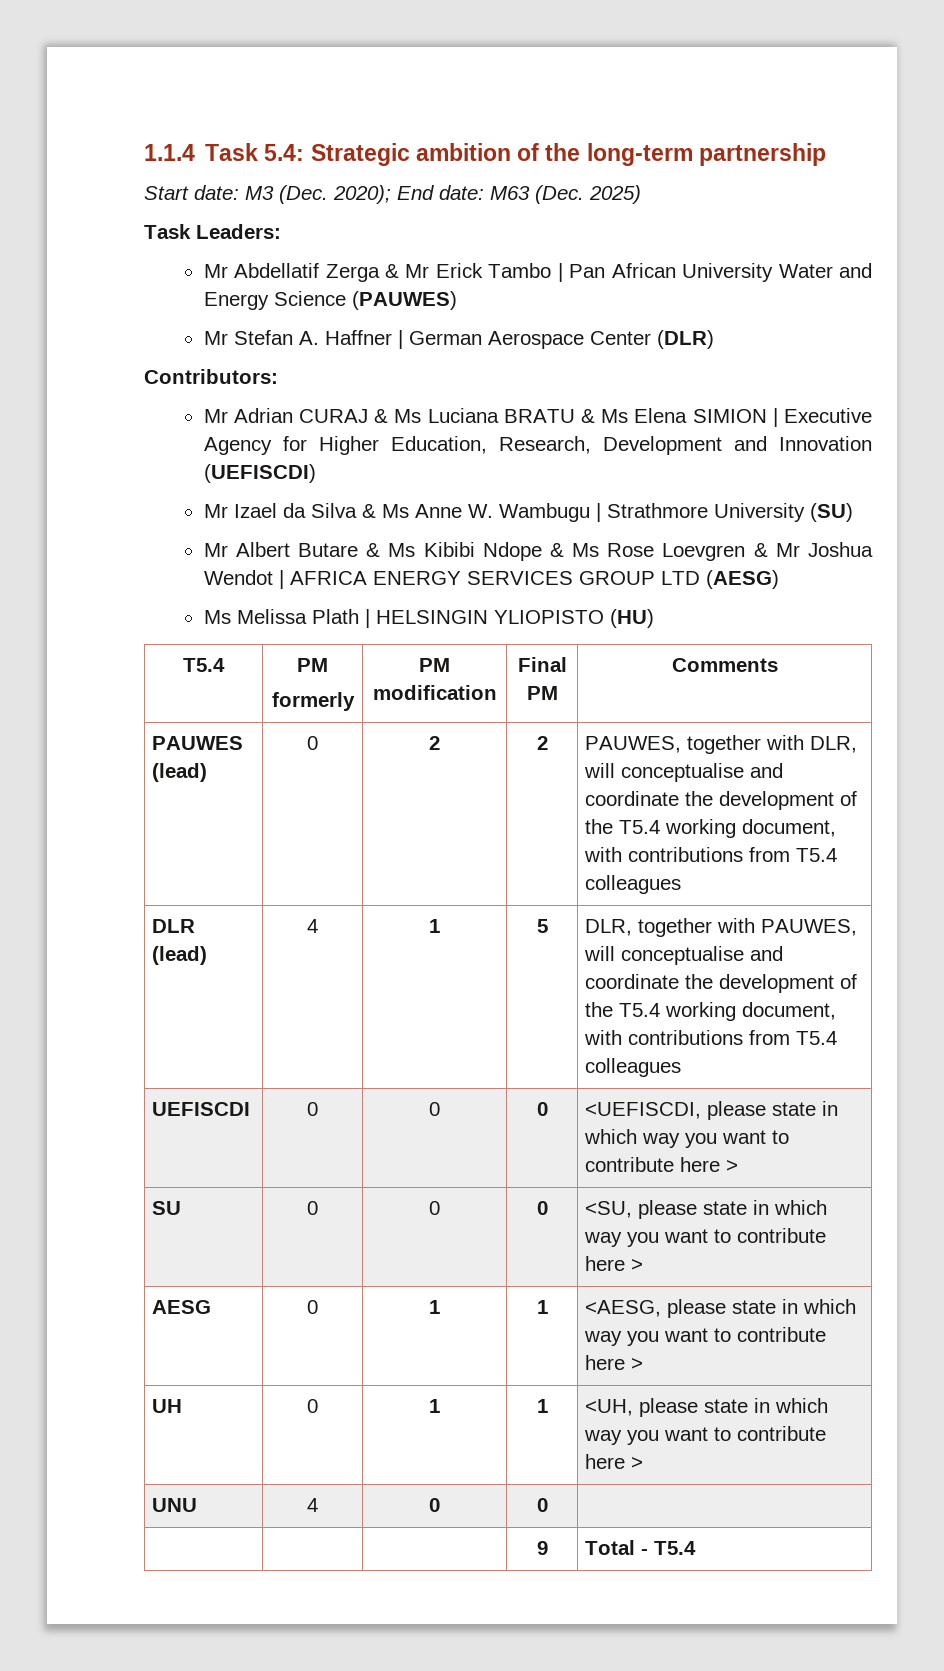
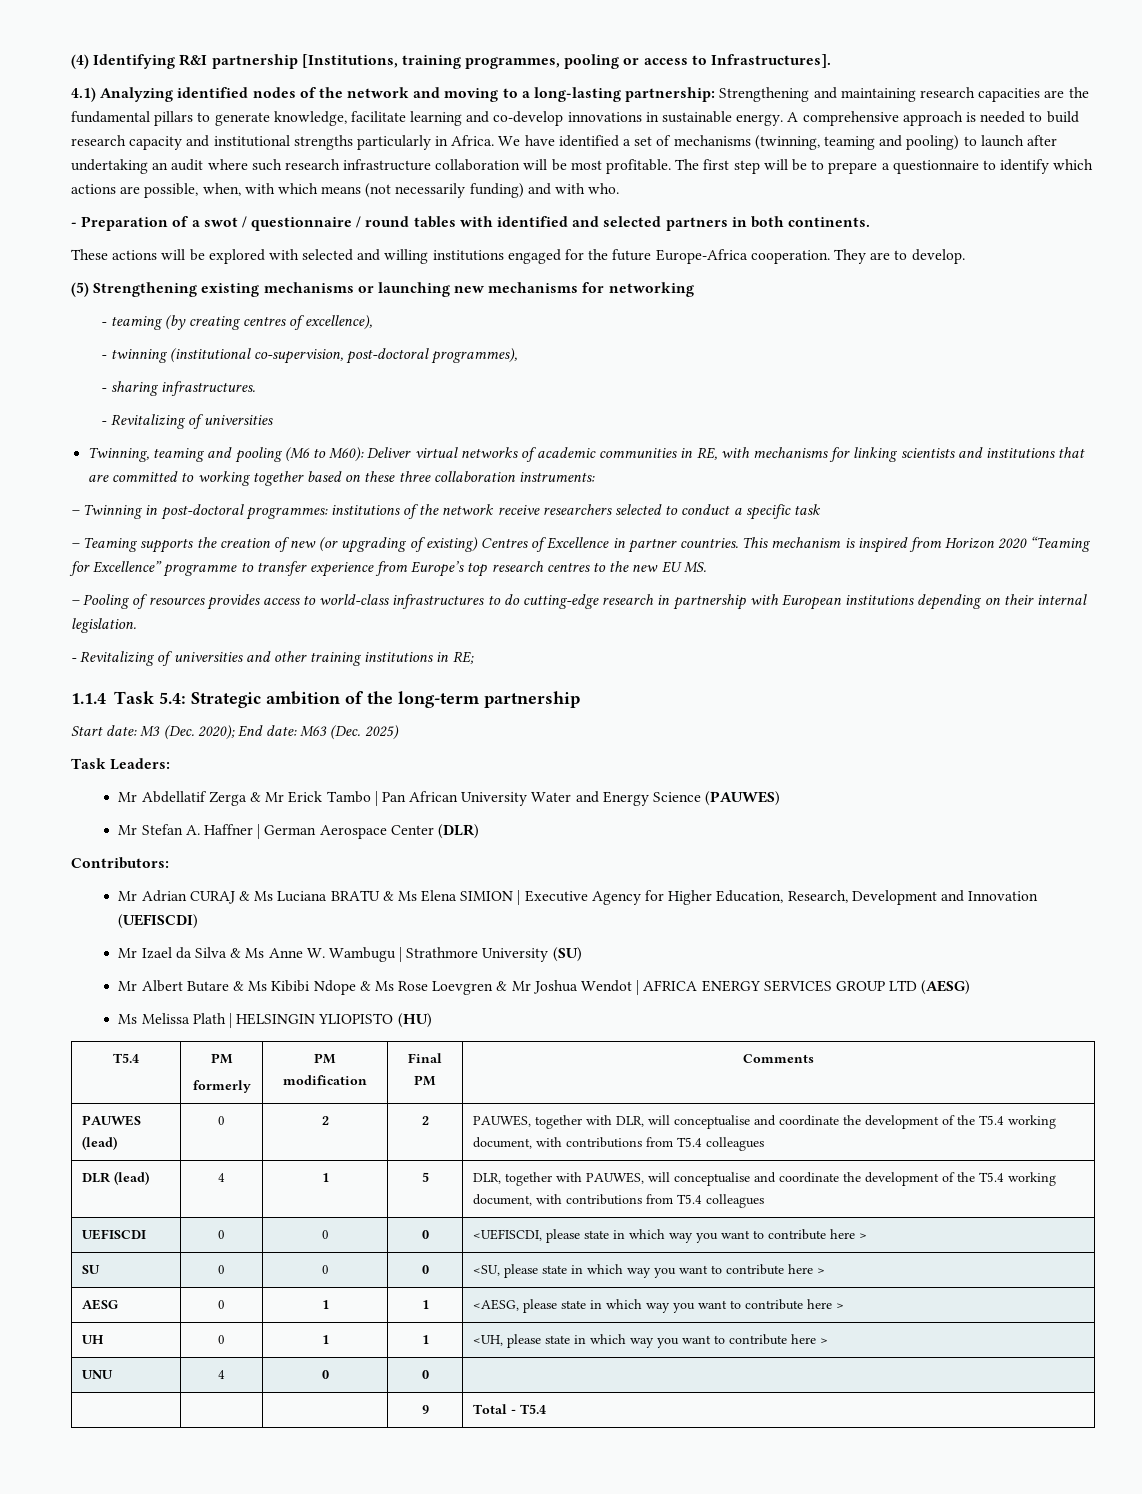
+ (4) Identifying R&I partnership [Institutions, training programmes, pooling or access to Infrastructures].
+ 4.1) Analyzing identified nodes of the network and moving to a long-lasting partnership: Strengthening and maintaining research capacities are the fundamental pillars to generate knowledge, facilitate learning and co-develop innovations in sustainable energy. A comprehensive approach is needed to build research capacity and institutional strengths particularly in Africa. We have identified a set of mechanisms (twinning, teaming and pooling) to launch after undertaking an audit where such research infrastructure collaboration will be most profitable. The first step will be to prepare a questionnaire to identify which actions are possible, when, with which means (not necessarily funding) and with who.
+ - Preparation of a swot / questionnaire / round tables with identified and selected partners in both continents.
+ These actions will be explored with selected and willing institutions engaged for the future Europe-Africa cooperation. They are to develop.
+ (5) Strengthening existing mechanisms or launching new mechanisms for networking
+ - teaming (by creating centres of excellence),
+ - twinning (institutional co-supervision, post-doctoral programmes),
+ - sharing infrastructures.
+ - Revitalizing of universities
+ Twinning, teaming and pooling (M6 to M60): Deliver virtual networks of academic communities in RE, with mechanisms for linking scientists and institutions that are committed to working together based on these three collaboration instruments:
+ – Twinning in post-doctoral programmes: institutions of the network receive researchers selected to conduct a specific task
+ – Teaming supports the creation of new (or upgrading of existing) Centres of Excellence in partner countries. This mechanism is inspired from Horizon 2020 “Teaming for Excellence” programme to transfer experience from Europe’s top research centres to the new EU MS.
+ – Pooling of resources provides access to world-class infrastructures to do cutting-edge research in partnership with European institutions depending on their internal legislation.
+ - Revitalizing of universities and other training institutions in RE;

